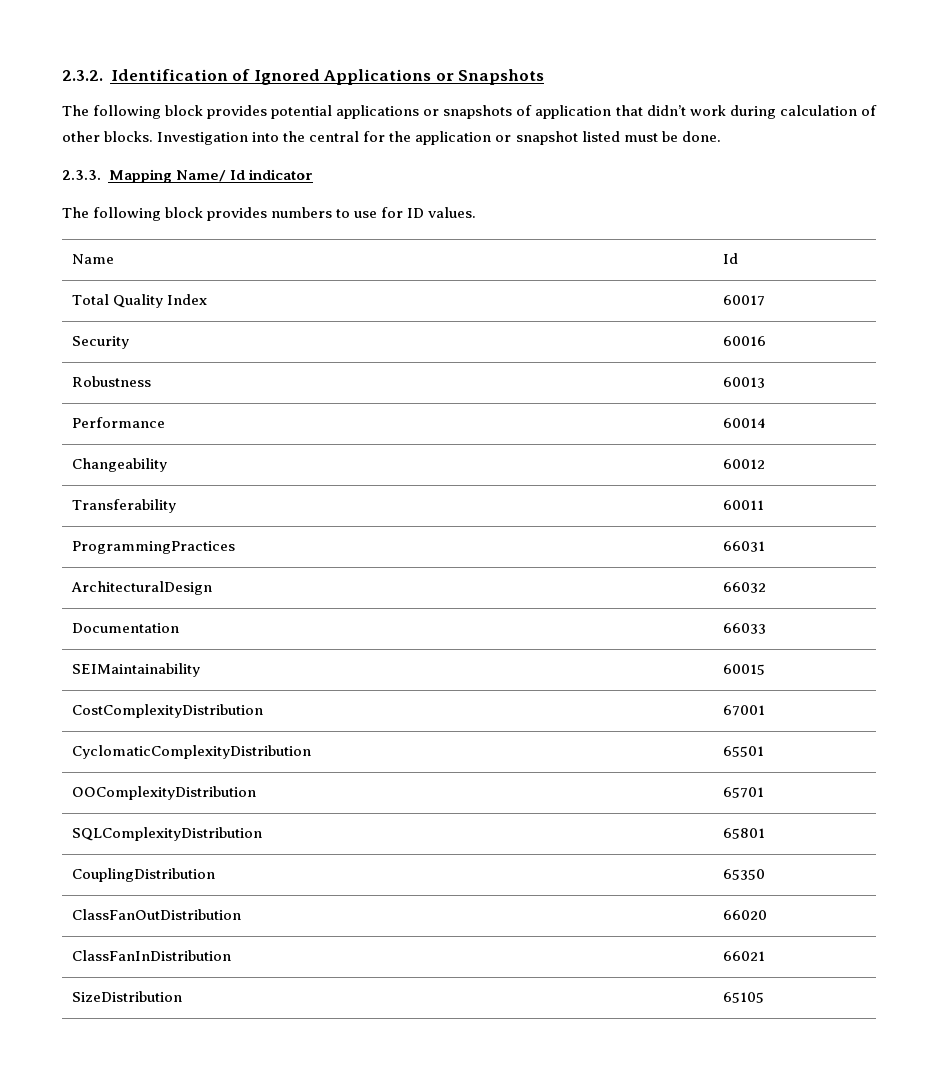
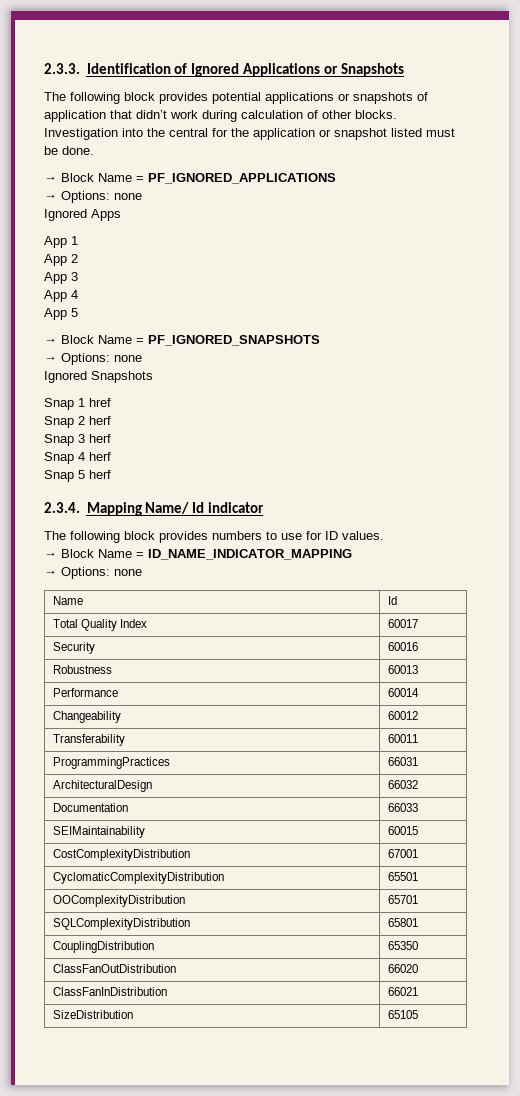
- 2.3.2. Identification of Ignored Applications or Snapshots
+ 2.3.3. Identification of Ignored Applications or Snapshots
- 2.3.3. Mapping Name/ Id indicator
+ → Block Name = PF_IGNORED_APPLICATIONS
+ → Options: none
+ Ignored Apps
+ App 1
+ App 2
+ App 3
+ App 4
+ App 5
+ → Block Name = PF_IGNORED_SNAPSHOTS
+ → Options: none
+ Ignored Snapshots
+ Snap 1 href
+ Snap 2 herf
+ Snap 3 herf
+ Snap 4 herf
+ Snap 5 herf
+ 2.3.4. Mapping Name/ Id indicator
+ → Block Name = ID_NAME_INDICATOR_MAPPING
+ → Options: none

